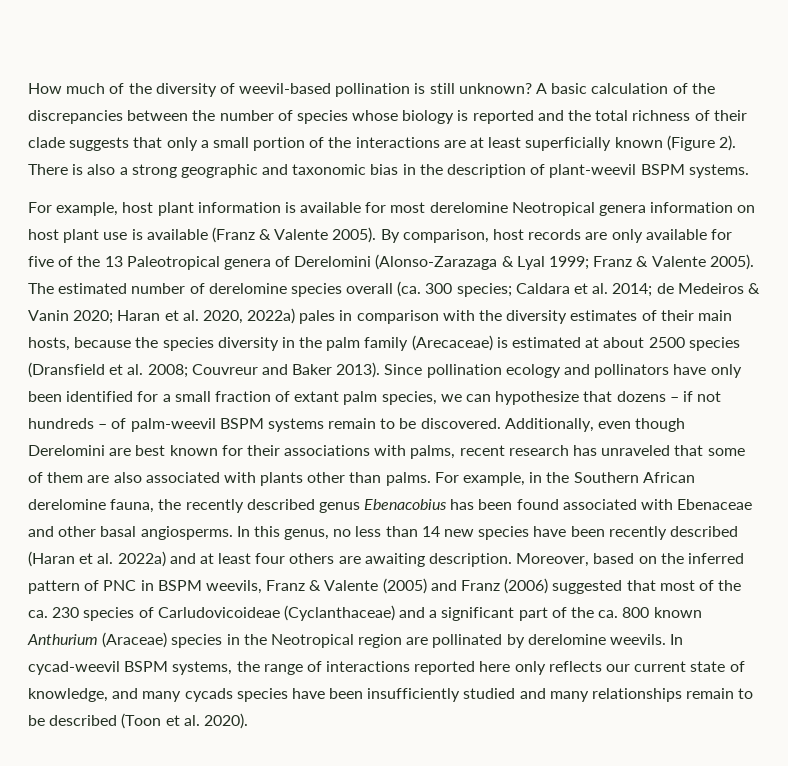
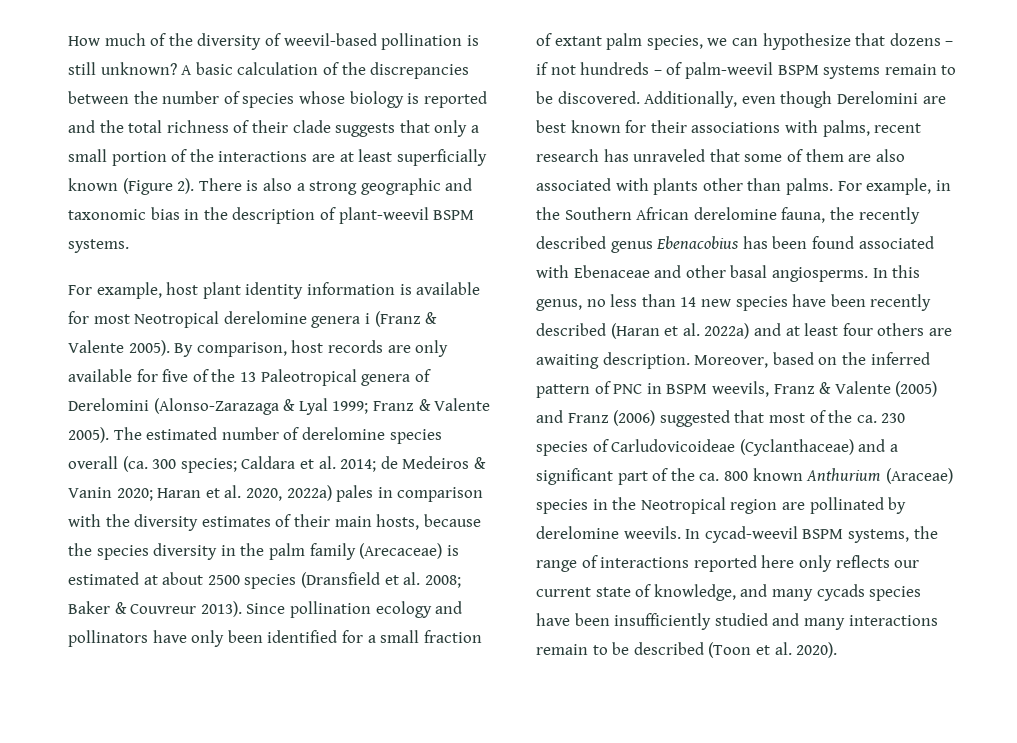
- For example, host plant information is available for most derelomine Neotropical genera information on host plant use is available (Franz & Valente 2005).
+ For example, host plant identity information is available for most Neotropical derelomine genera i (Franz & Valente 2005).
- The estimated number of derelomine species overall (ca. 300 species; Caldara et al. 2014; de Medeiros & Vanin 2020; Haran et al. 2020, 2022a) pales in comparison with the diversity estimates of their main hosts, because the species diversity in the palm family (Arecaceae) is estimated at about 2500 species (Dransfield et al. 2008; Couvreur and Baker 2013).
+ The estimated number of derelomine species overall (ca. 300 species; Caldara et al. 2014; de Medeiros & Vanin 2020; Haran et al. 2020, 2022a) pales in comparison with the diversity estimates of their main hosts, because the species diversity in the palm family (Arecaceae) is estimated at about 2500 species (Dransfield et al. 2008; Baker & Couvreur 2013).
- In cycad-weevil BSPM systems, the range of interactions reported here only reflects our current state of knowledge, and many cycads species have been insufficiently studied and many relationships remain to be described (Toon et al. 2020).
+ In cycad-weevil BSPM systems, the range of interactions reported here only reflects our current state of knowledge, and many cycads species have been insufficiently studied and many interactions remain to be described (Toon et al. 2020).

